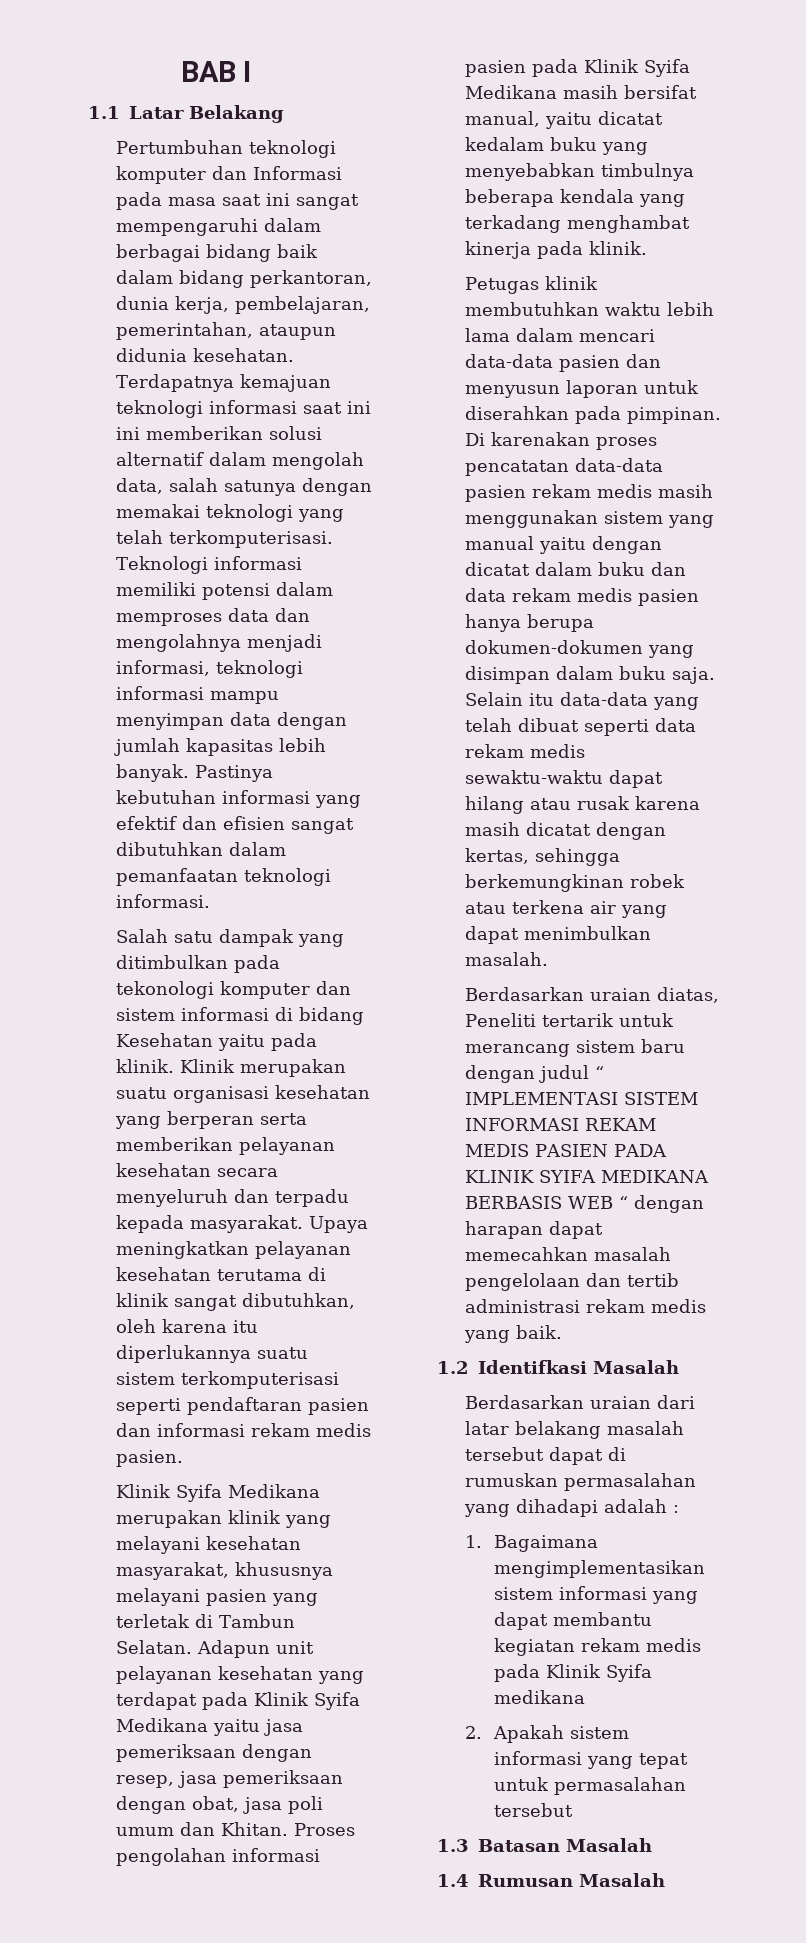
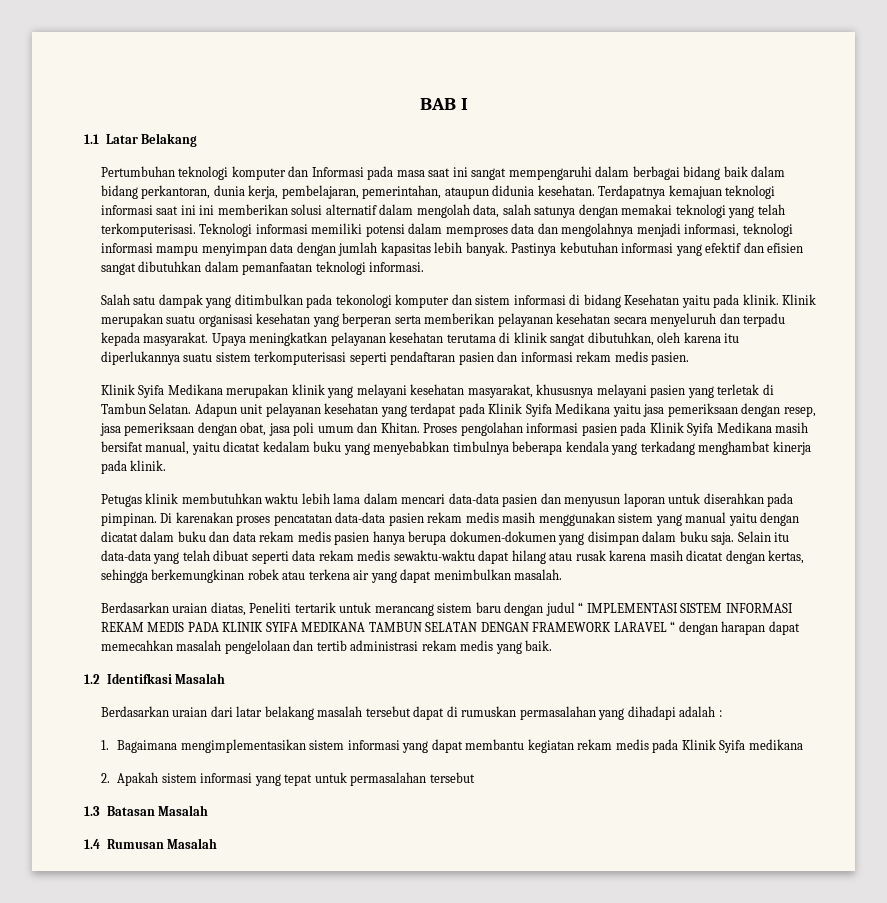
- Berdasarkan uraian diatas, Peneliti tertarik untuk merancang sistem baru dengan judul “ IMPLEMENTASI SISTEM INFORMASI REKAM MEDIS PASIEN PADA KLINIK SYIFA MEDIKANA BERBASIS WEB “ dengan harapan dapat memecahkan masalah pengelolaan dan tertib administrasi rekam medis yang baik.
+ Berdasarkan uraian diatas, Peneliti tertarik untuk merancang sistem baru dengan judul “ IMPLEMENTASI SISTEM INFORMASI REKAM MEDIS PADA KLINIK SYIFA MEDIKANA TAMBUN SELATAN DENGAN FRAMEWORK LARAVEL “ dengan harapan dapat memecahkan masalah pengelolaan dan tertib administrasi rekam medis yang baik.

